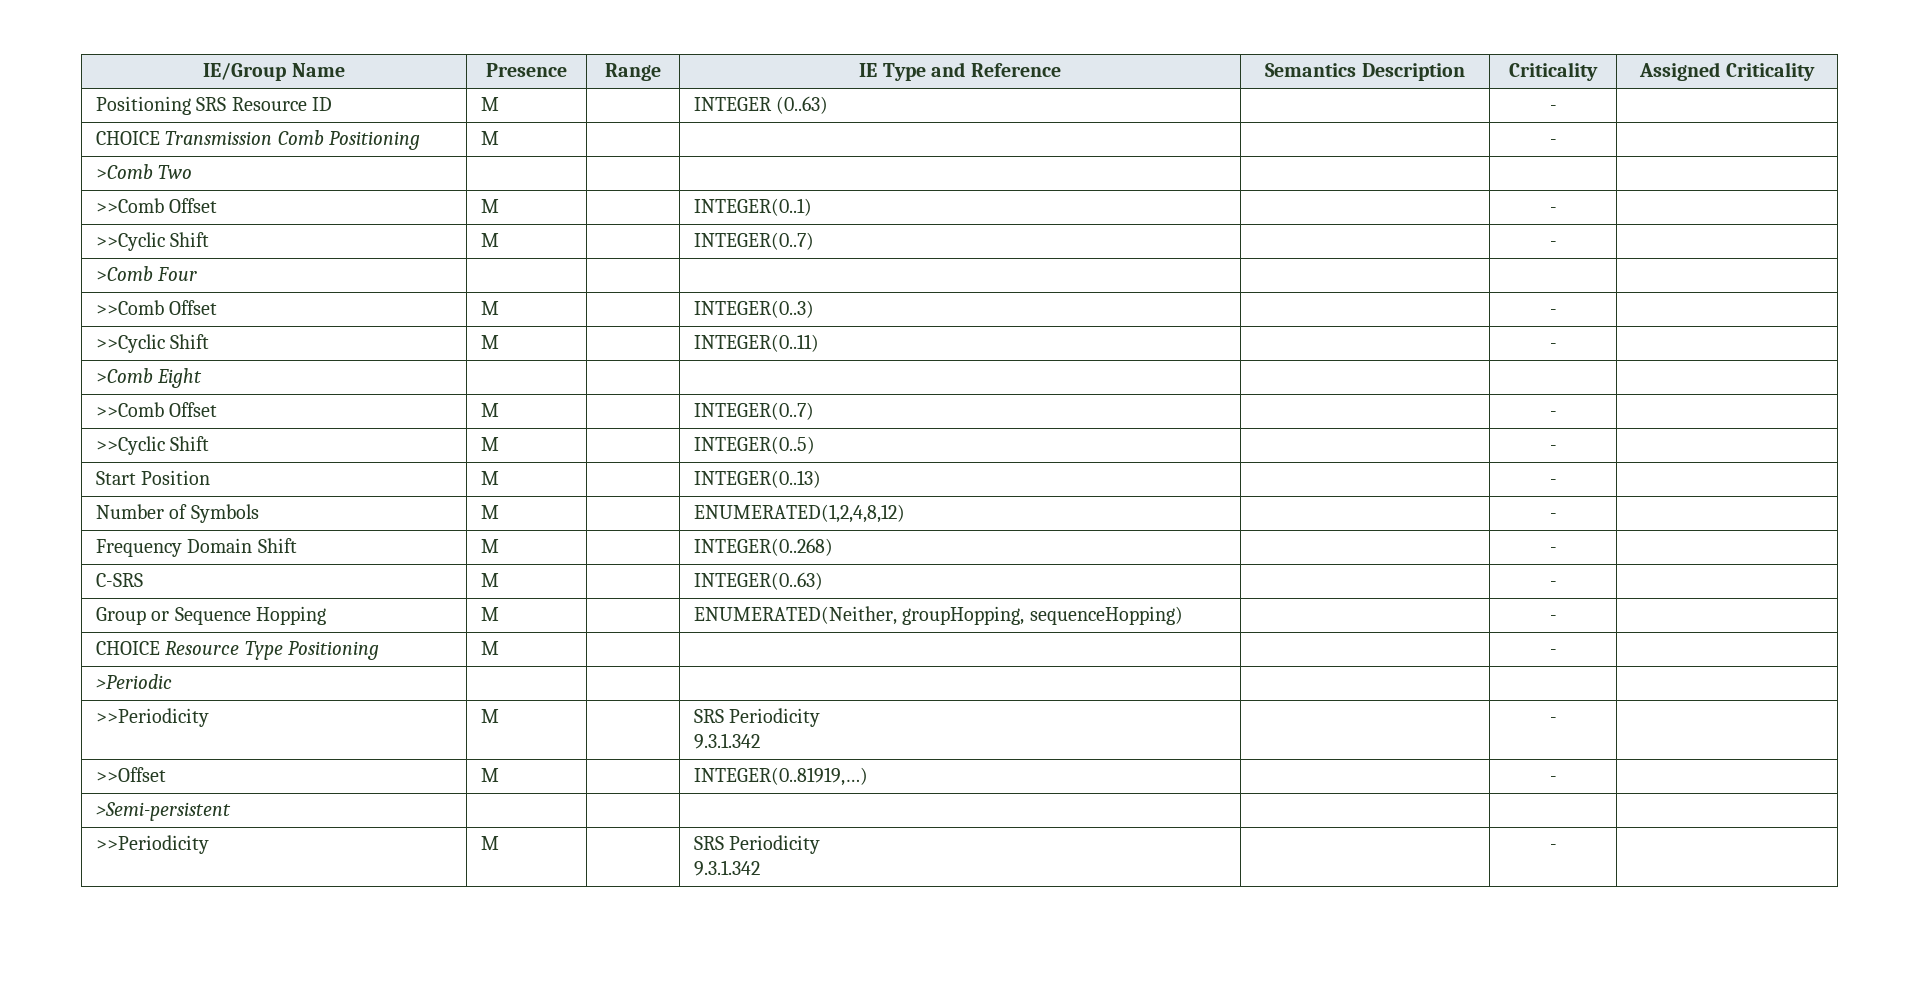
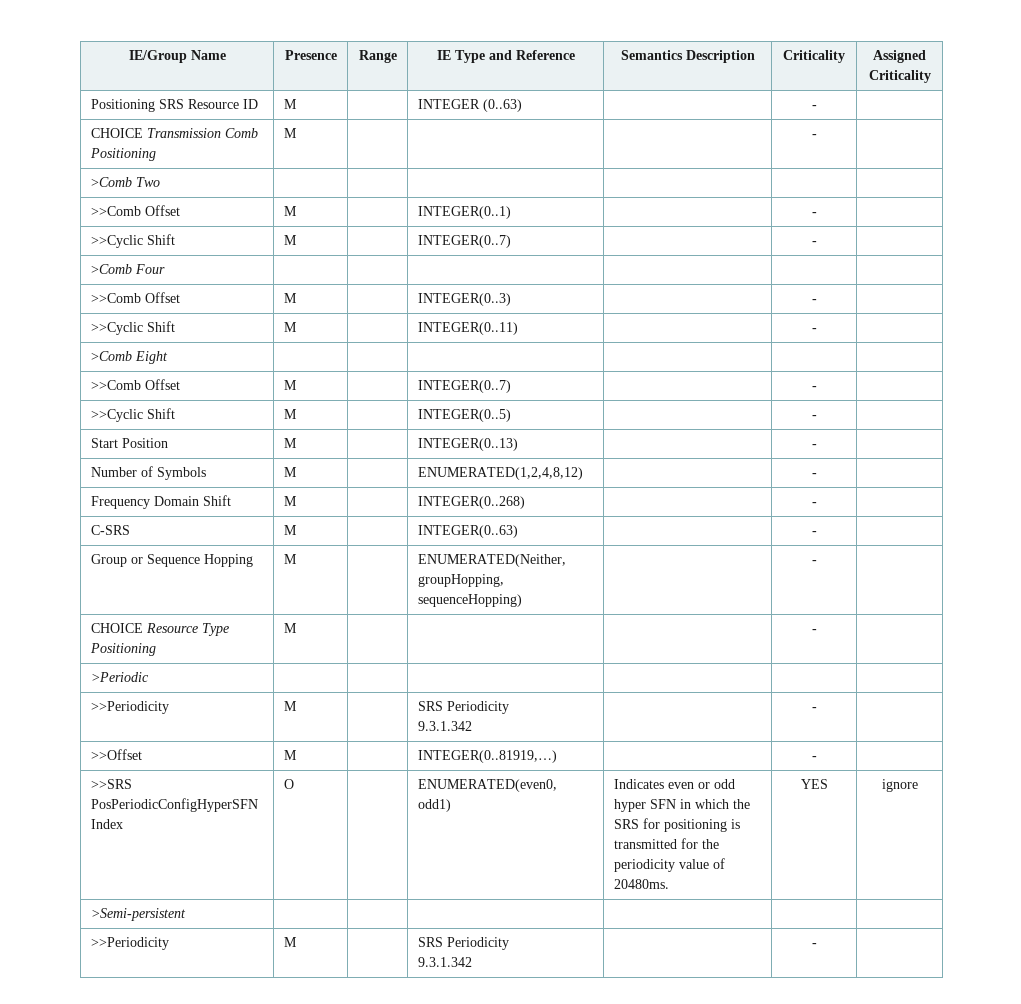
+ >>SRS PosPeriodicConfigHyperSFN Index | O | | ENUMERATED(even0, odd1) | Indicates even or odd hyper SFN in which the SRS for positioning is transmitted for the periodicity value of 20480ms. | YES | ignore

